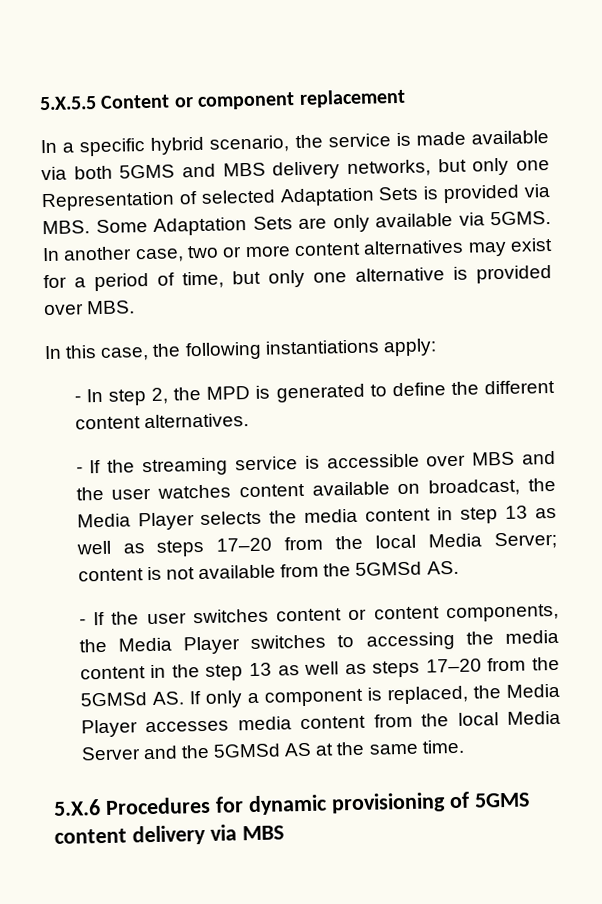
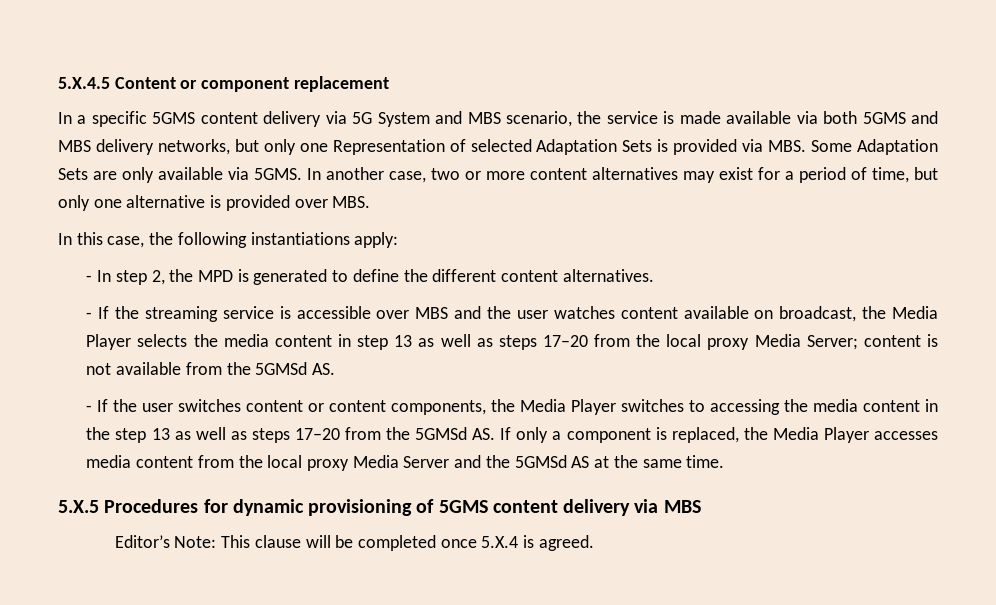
- 5.X.5.5 Content or component replacement
+ 5.X.4.5 Content or component replacement
- In a specific hybrid scenario, the service is made available via both 5GMS and MBS delivery networks, but only one Representation of selected Adaptation Sets is provided via MBS. Some Adaptation Sets are only available via 5GMS.
+ In a specific 5GMS content delivery via 5G System and MBS scenario, the service is made available via both 5GMS and MBS delivery networks, but only one Representation of selected Adaptation Sets is provided via MBS. Some Adaptation Sets are only available via 5GMS.
- - If the streaming service is accessible over MBS and the user watches content available on broadcast, the Media Player selects the media content in step 13 as well as steps 17–20 from the local Media Server; content is not available from the 5GMSd AS.
+ - If the streaming service is accessible over MBS and the user watches content available on broadcast, the Media Player selects the media content in step 13 as well as steps 17–20 from the local proxy Media Server; content is not available from the 5GMSd AS.
- - If the user switches content or content components, the Media Player switches to accessing the media content in the step 13 as well as steps 17–20 from the 5GMSd AS. If only a component is replaced, the Media Player accesses media content from the local Media Server and the 5GMSd AS at the same time.
+ - If the user switches content or content components, the Media Player switches to accessing the media content in the step 13 as well as steps 17–20 from the 5GMSd AS. If only a component is replaced, the Media Player accesses media content from the local proxy Media Server and the 5GMSd AS at the same time.
- 5.X.6 Procedures for dynamic provisioning of 5GMS content delivery via MBS
+ 5.X.5 Procedures for dynamic provisioning of 5GMS content delivery via MBS
+ Editor’s Note: This clause will be completed once 5.X.4 is agreed.

